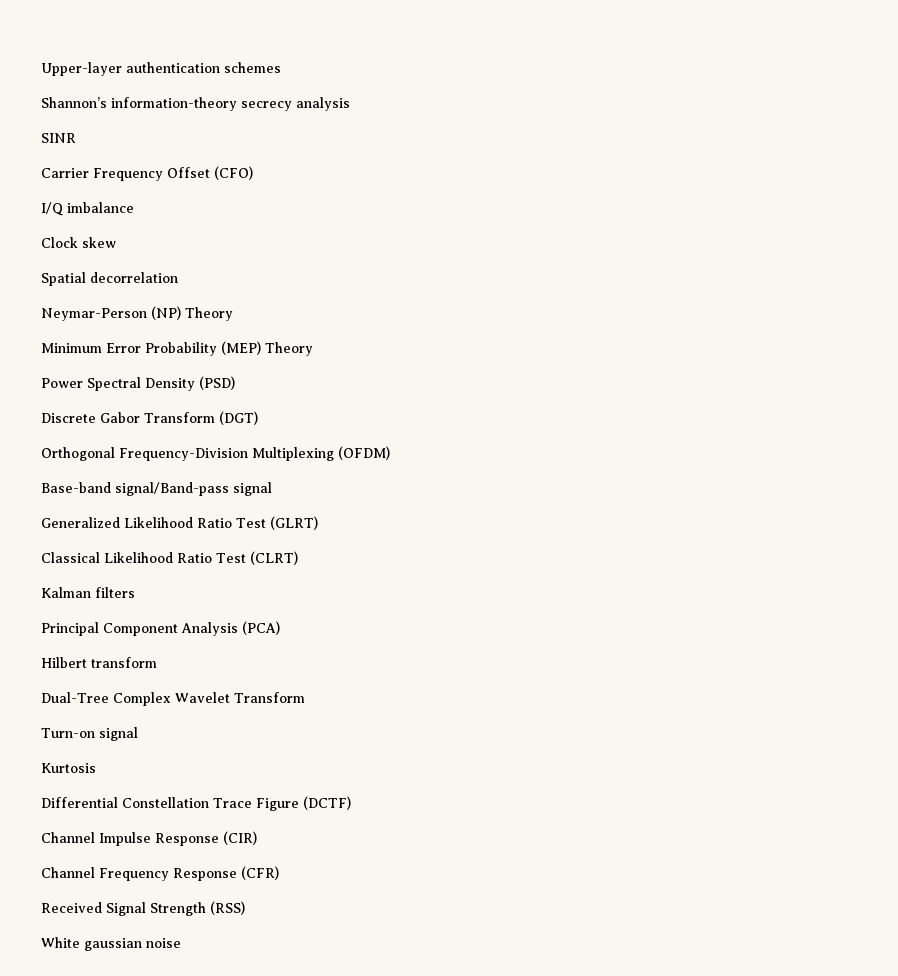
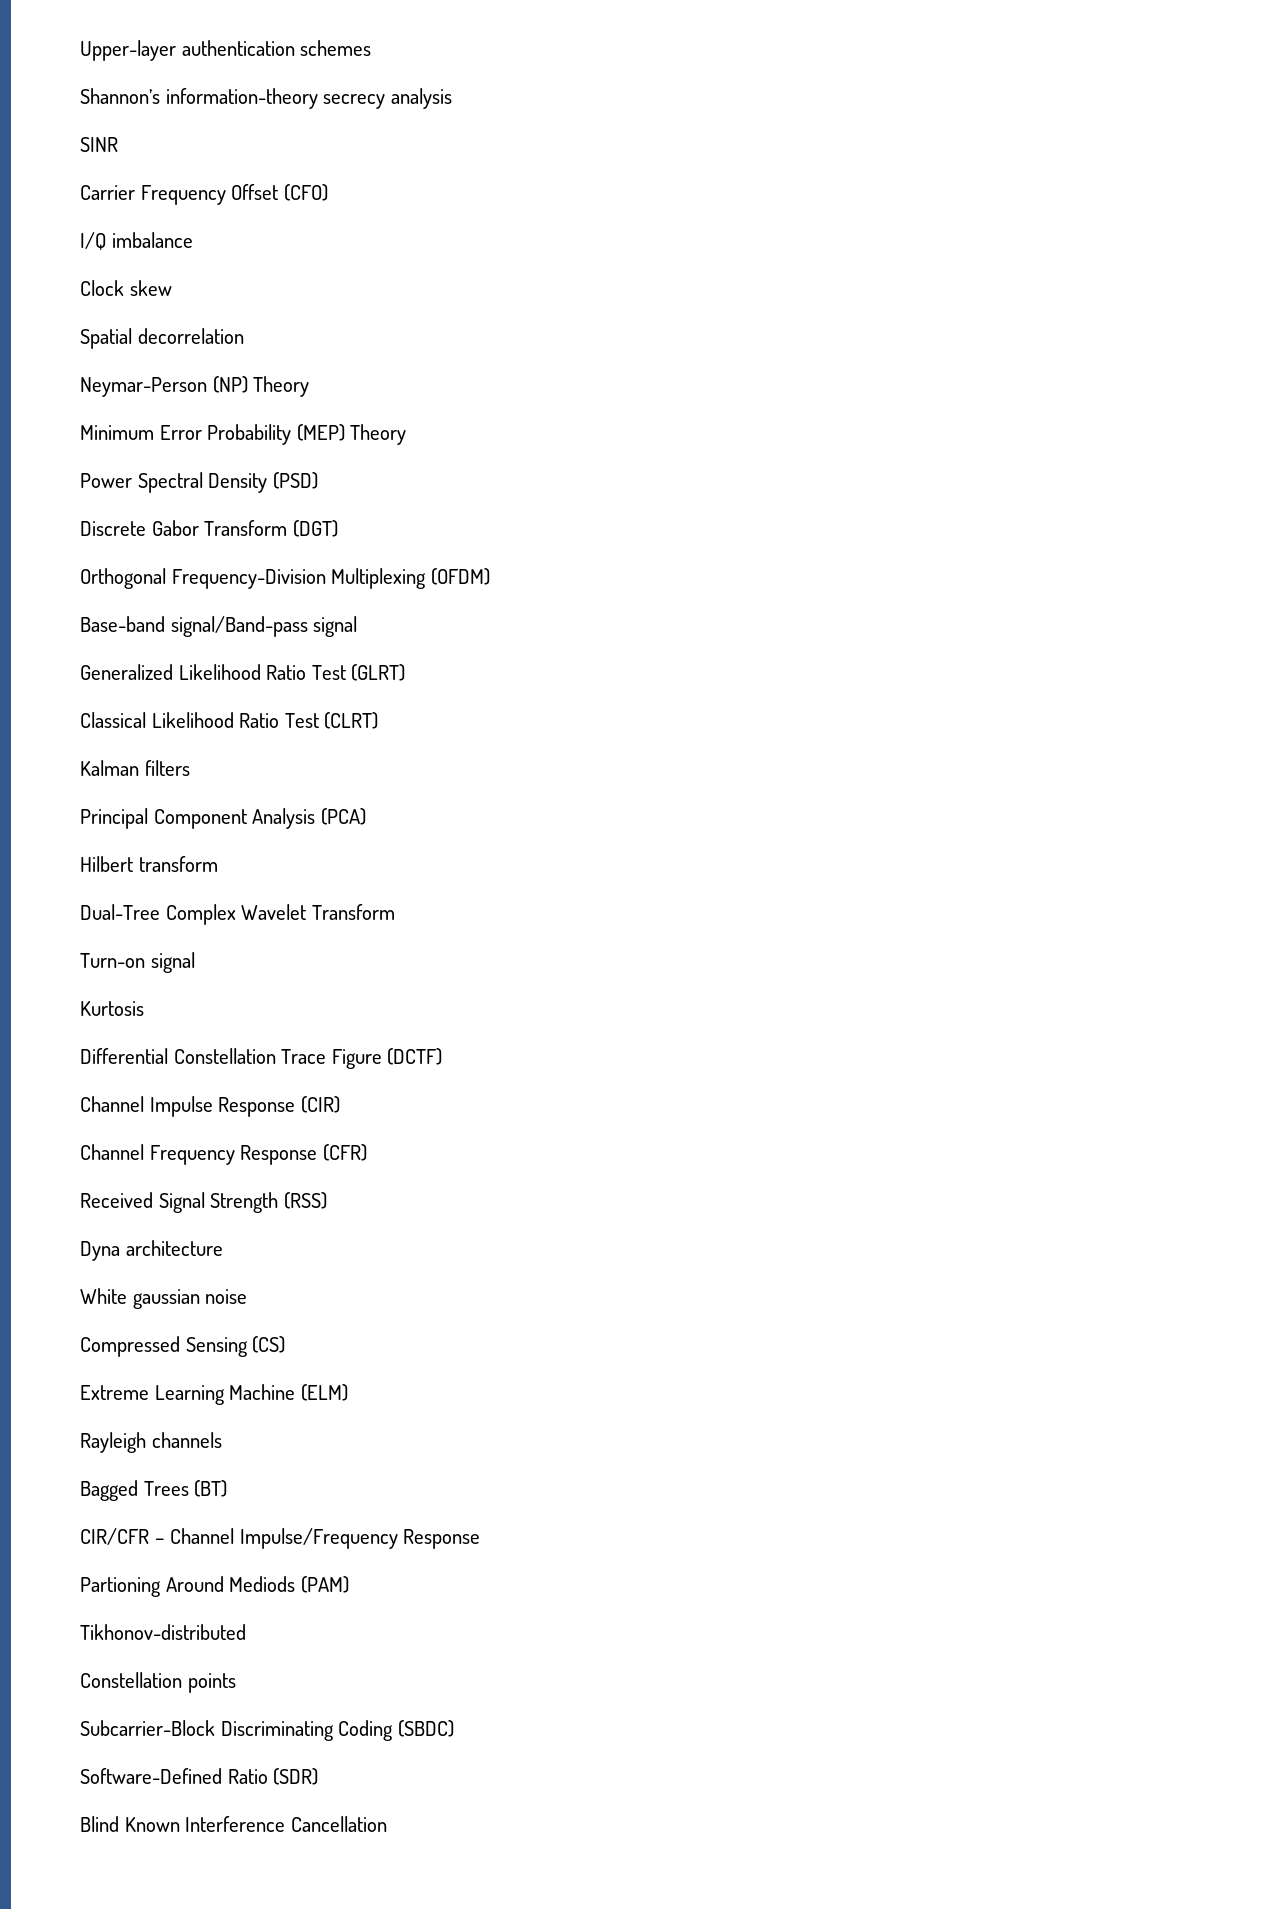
+ Dyna architecture
+ Compressed Sensing (CS)
+ Extreme Learning Machine (ELM)
+ Rayleigh channels
+ Bagged Trees (BT)
+ CIR/CFR – Channel Impulse/Frequency Response
+ Partioning Around Mediods (PAM)
+ Tikhonov-distributed
+ Constellation points
+ Subcarrier-Block Discriminating Coding (SBDC)
+ Software-Defined Ratio (SDR)
+ Blind Known Interference Cancellation

